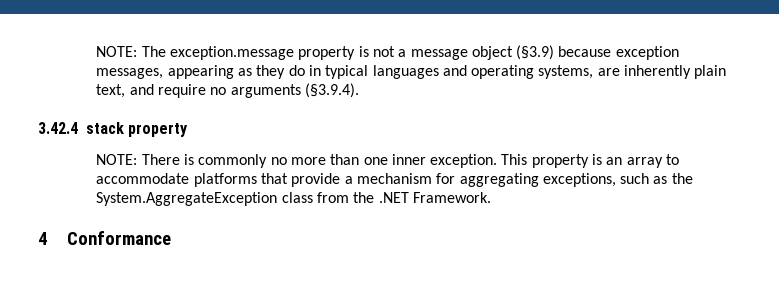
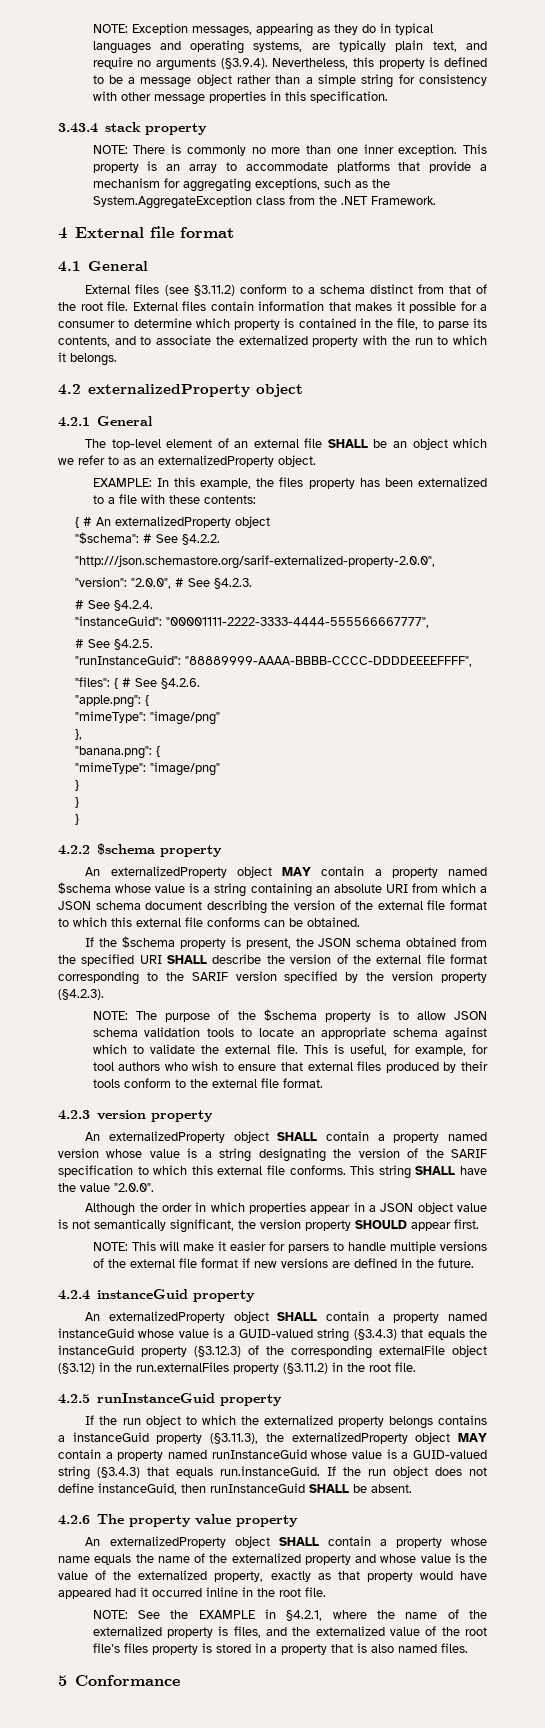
- NOTE: The exception.message property is not a message object (§3.9) because exception messages, appearing as they do in typical languages and operating systems, are inherently plain text, and require no arguments (§3.9.4).
- 3.42.4 stack property
+ NOTE: Exception messages, appearing as they do in typical languages and operating systems, are typically plain text, and require no arguments (§3.9.4). Nevertheless, this property is defined to be a message object rather than a simple string for consistency with other message properties in this specification.
+ 3.43.4 stack property
- 4 Conformance
+ 4 External file format
+ 4.1 General
+ External files (see §3.11.2) conform to a schema distinct from that of the root file. External files contain information that makes it possible for a consumer to determine which property is contained in the file, to parse its contents, and to associate the externalized property with the run to which it belongs.
+ 4.2 externalizedProperty object
+ 4.2.1 General
+ The top-level element of an external file SHALL be an object which we refer to as an externalizedProperty object.
+ EXAMPLE: In this example, the files property has been externalized to a file with these contents:
+ { # An externalizedProperty object
+ "$schema": # See §4.2.2.
+ "http:///json.schemastore.org/sarif-externalized-property-2.0.0",
+ "version": "2.0.0", # See §4.2.3.
+ # See §4.2.4.
+ "instanceGuid": "00001111-2222-3333-4444-555566667777",
+ # See §4.2.5.
+ "runInstanceGuid": "88889999-AAAA-BBBB-CCCC-DDDDEEEEFFFF",
+ "files": { # See §4.2.6.
+ "apple.png": {
+ "mimeType": "image/png"
+ },
+ "banana.png": {
+ "mimeType": "image/png"
+ }
+ }
+ }
+ 4.2.2 $schema property
+ An externalizedProperty object MAY contain a property named $schema whose value is a string containing an absolute URI from which a JSON schema document describing the version of the external file format to which this external file conforms can be obtained.
+ If the $schema property is present, the JSON schema obtained from the specified URI SHALL describe the version of the external file format corresponding to the SARIF version specified by the version property (§4.2.3).
+ NOTE: The purpose of the $schema property is to allow JSON schema validation tools to locate an appropriate schema against which to validate the external file. This is useful, for example, for tool authors who wish to ensure that external files produced by their tools conform to the external file format.
+ 4.2.3 version property
+ An externalizedProperty object SHALL contain a property named version whose value is a string designating the version of the SARIF specification to which this external file conforms. This string SHALL have the value "2.0.0".
+ Although the order in which properties appear in a JSON object value is not semantically significant, the version property SHOULD appear first.
+ NOTE: This will make it easier for parsers to handle multiple versions of the external file format if new versions are defined in the future.
+ 4.2.4 instanceGuid property
+ An externalizedProperty object SHALL contain a property named instanceGuid whose value is a GUID-valued string (§3.4.3) that equals the instanceGuid property (§3.12.3) of the corresponding externalFile object (§3.12) in the run.externalFiles property (§3.11.2) in the root file.
+ 4.2.5 runInstanceGuid property
+ If the run object to which the externalized property belongs contains a instanceGuid property (§3.11.3), the externalizedProperty object MAY contain a property named runInstanceGuid whose value is a GUID-valued string (§3.4.3) that equals run.instanceGuid. If the run object does not define instanceGuid, then runInstanceGuid SHALL be absent.
+ 4.2.6 The property value property
+ An externalizedProperty object SHALL contain a property whose name equals the name of the externalized property and whose value is the value of the externalized property, exactly as that property would have appeared had it occurred inline in the root file.
+ NOTE: See the EXAMPLE in §4.2.1, where the name of the externalized property is files, and the externalized value of the root file’s files property is stored in a property that is also named files.
+ 5 Conformance

